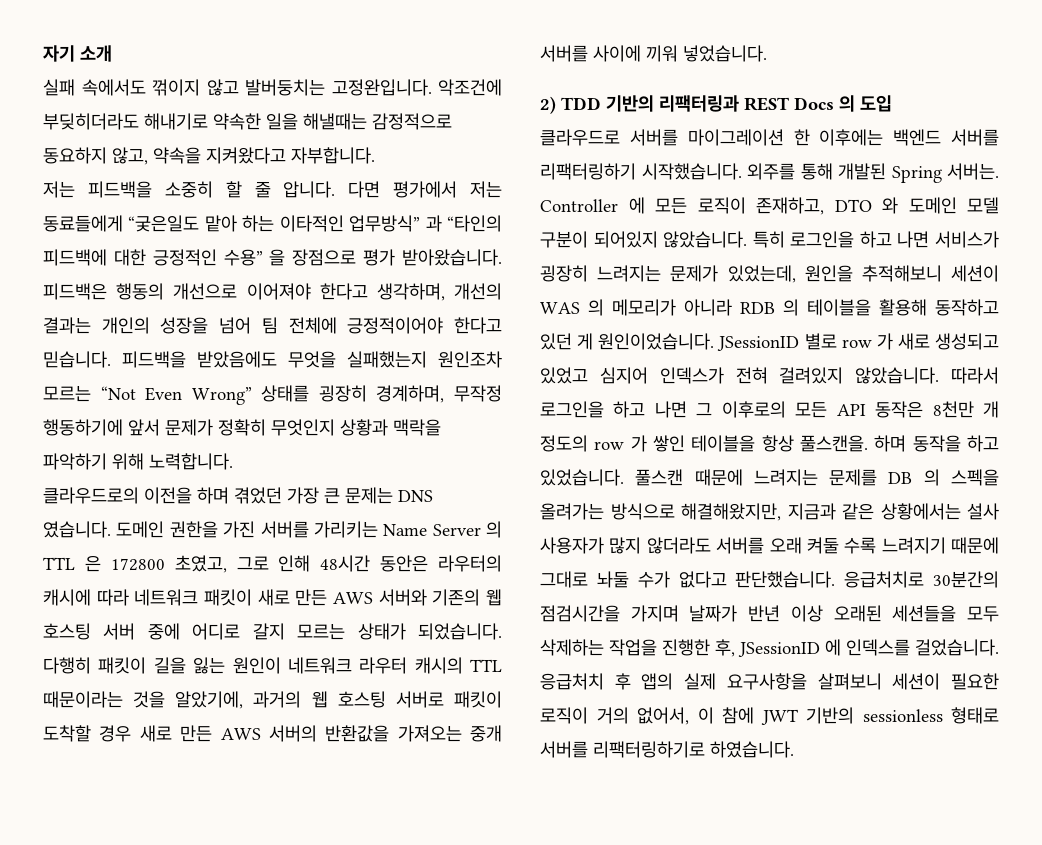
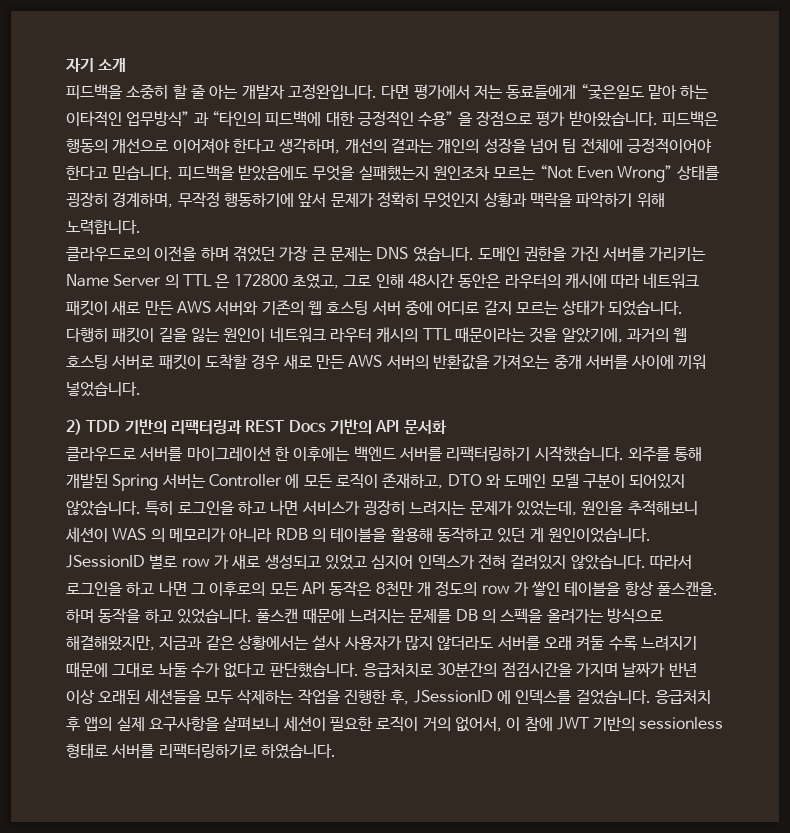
- 실패 속에서도 꺾이지 않고 발버둥치는 고정완입니다. 악조건에 부딪히더라도 해내기로 약속한 일을 해낼때는 감정적으로 동요하지 않고, 약속을 지켜왔다고 자부합니다.
- 저는 피드백을 소중히 할 줄 압니다.
+ 피드백을 소중히 할 줄 아는 개발자 고정완입니다.
- 2) TDD 기반의 리팩터링과 REST Docs 의 도입
+ 2) TDD 기반의 리팩터링과 REST Docs 기반의 API 문서화
- 외주를 통해 개발된 Spring 서버는. Controller 에 모든 로직이 존재하고, DTO 와 도메인 모델 구분이 되어있지 않았습니다.
+ 외주를 통해 개발된 Spring 서버는 Controller 에 모든 로직이 존재하고, DTO 와 도메인 모델 구분이 되어있지 않았습니다.

